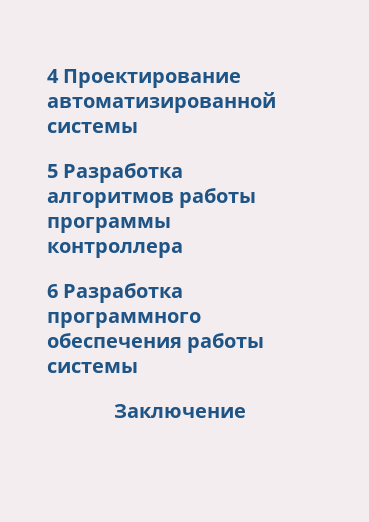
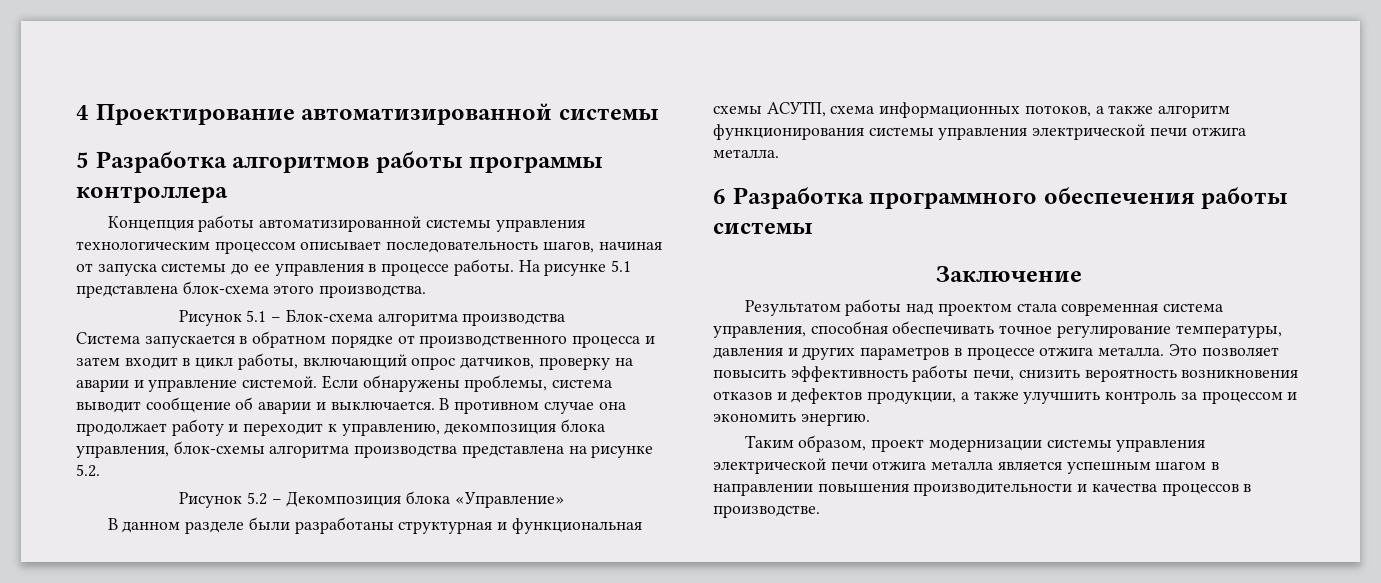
+ Концепция работы автоматизированной системы управления технологическим процессом описывает последовательность шагов, начиная от запуска системы до ее управления в процессе работы. На рисунке 5.1 представлена блок-схема этого производства.
+ Рисунок 5.1 – Блок-схема алгоритма производства
+ Система запускается в обратном порядке от производственного процесса и затем входит в цикл работы, включающий опрос датчиков, проверку на аварии и управление системой. Если обнаружены проблемы, система выводит сообщение об аварии и выключается. В противном случае она продолжает работу и переходит к управлению, декомпозиция блока управления, блок-схемы алгоритма производства представлена на рисунке 5.2.
+ Рисунок 5.2 – Декомпозиция блока «Управление»
+ В данном разделе были разработаны структурная и функциональная схемы АСУТП, схема информационных потоков, а также алгоритм функционирования системы управления электрической печи отжига металла.
+ Результатом работы над проектом стала современная система управления, способная обеспечивать точное регулирование температуры, давления и других параметров в процессе отжига металла. Это позволяет повысить эффективность работы печи, снизить вероятность возникновения отказов и дефектов продукции, а также улучшить контроль за процессом и экономить энергию.
+ Таким образом, проект модернизации системы управления электрической печи отжига металла является успешным шагом в направлении повышения производительности и качества процессов в производстве.

